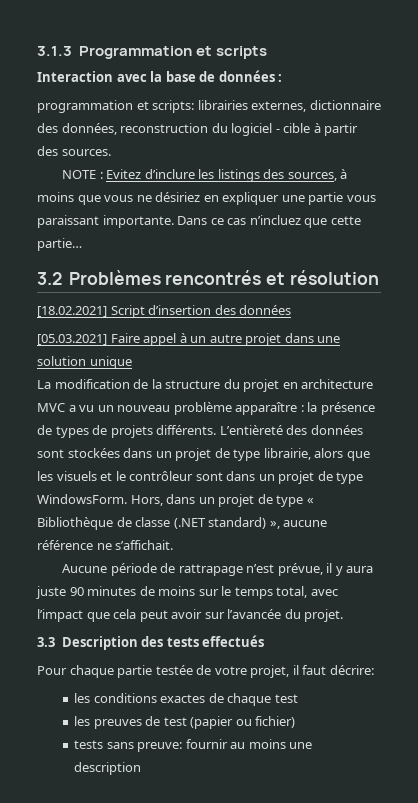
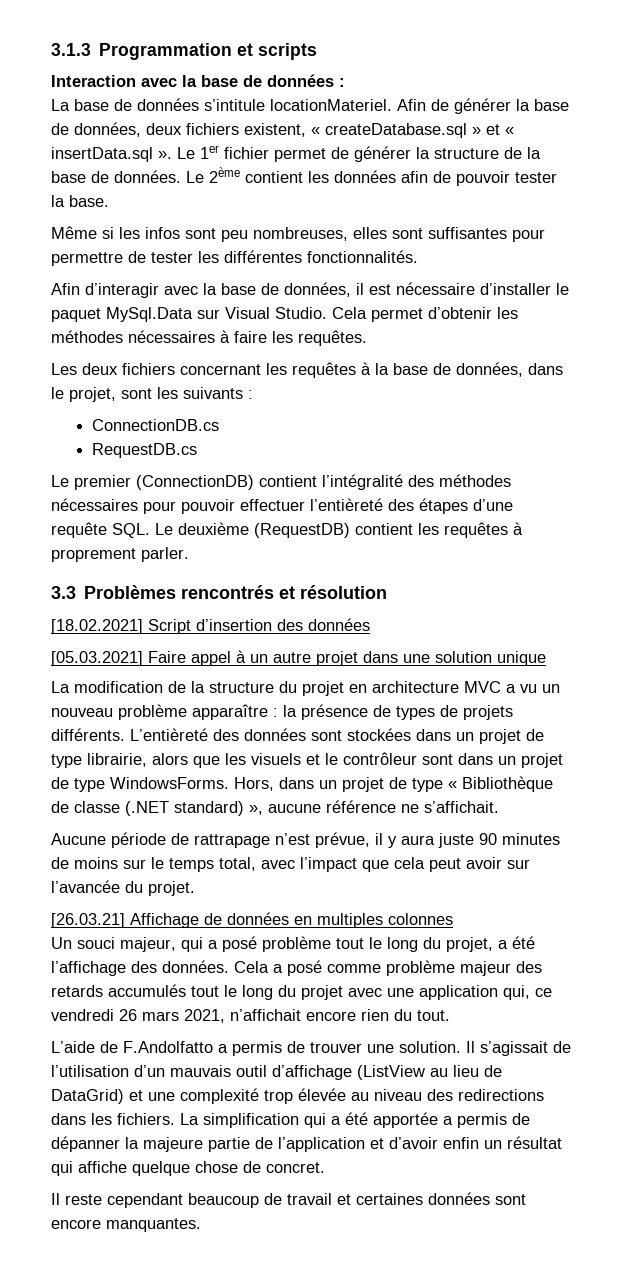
- programmation et scripts: librairies externes, dictionnaire des données, reconstruction du logiciel - cible à partir des sources.
- NOTE : Evitez d’inclure les listings des sources, à moins que vous ne désiriez en expliquer une partie vous paraissant importante. Dans ce cas n’incluez que cette partie…
- 3.2 Problèmes rencontrés et résolution
+ La base de données s’intitule locationMateriel. Afin de générer la base de données, deux fichiers existent, « createDatabase.sql » et « insertData.sql ». Le 1er fichier permet de générer la structure de la base de données. Le 2ème contient les données afin de pouvoir tester la base.
+ Même si les infos sont peu nombreuses, elles sont suffisantes pour permettre de tester les différentes fonctionnalités.
+ Afin d’interagir avec la base de données, il est nécessaire d’installer le paquet MySql.Data sur Visual Studio. Cela permet d’obtenir les méthodes nécessaires à faire les requêtes.
+ Les deux fichiers concernant les requêtes à la base de données, dans le projet, sont les suivants :
+ ConnectionDB.cs
+ RequestDB.cs
+ Le premier (ConnectionDB) contient l’intégralité des méthodes nécessaires pour pouvoir effectuer l’entièreté des étapes d’une requête SQL. Le deuxième (RequestDB) contient les requêtes à proprement parler.
+ 3.3 Problèmes rencontrés et résolution
- L’entièreté des données sont stockées dans un projet de type librairie, alors que les visuels et le contrôleur sont dans un projet de type WindowsForm.
+ L’entièreté des données sont stockées dans un projet de type librairie, alors que les visuels et le contrôleur sont dans un projet de type WindowsForms.
- 3.3 Description des tests effectués
- Pour chaque partie testée de votre projet, il faut décrire:
- les conditions exactes de chaque test
- les preuves de test (papier ou fichier)
- tests sans preuve: fournir au moins une description
+ [26.03.21] Affichage de données en multiples colonnes
+ Un souci majeur, qui a posé problème tout le long du projet, a été l’affichage des données. Cela a posé comme problème majeur des retards accumulés tout le long du projet avec une application qui, ce vendredi 26 mars 2021, n’affichait encore rien du tout.
+ L’aide de F.Andolfatto a permis de trouver une solution. Il s’agissait de l’utilisation d’un mauvais outil d’affichage (ListView au lieu de DataGrid) et une complexité trop élevée au niveau des redirections dans les fichiers. La simplification qui a été apportée a permis de dépanner la majeure partie de l’application et d’avoir enfin un résultat qui affiche quelque chose de concret.
+ Il reste cependant beaucoup de travail et certaines données sont encore manquantes.

